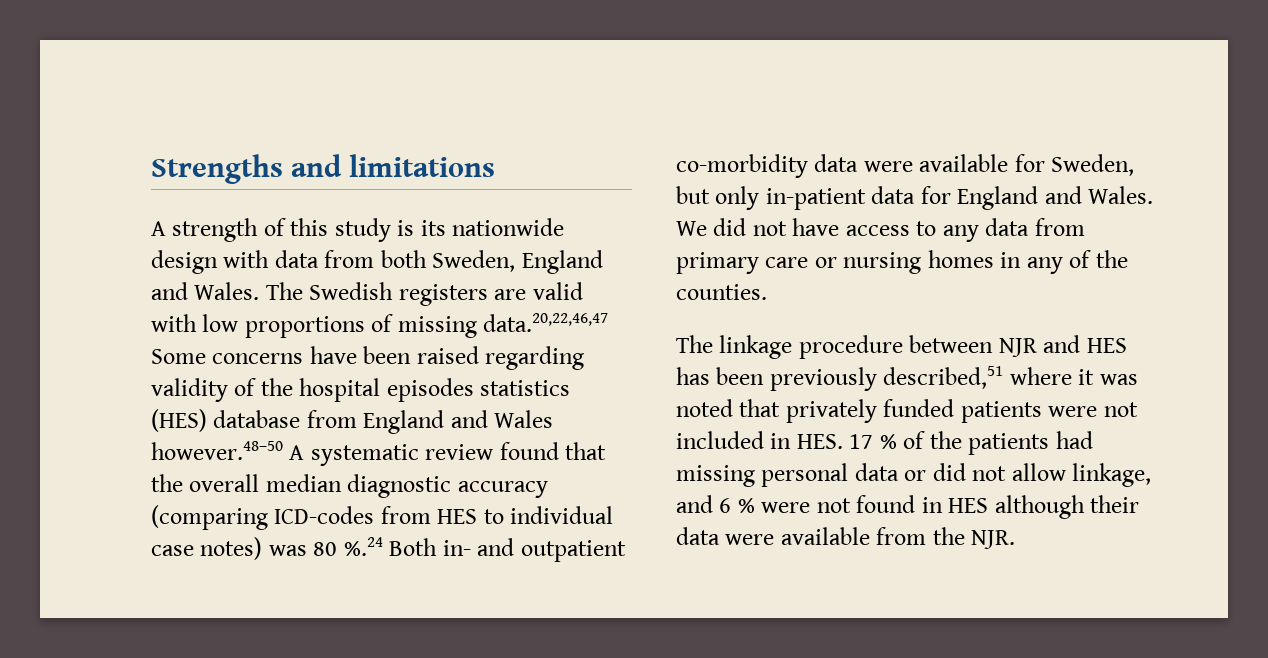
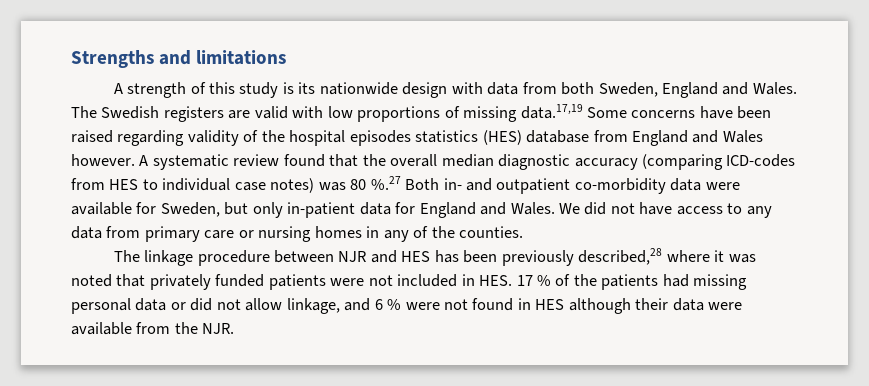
- The Swedish registers are valid with low proportions of missing data.20,22,46,47 Some concerns have been raised regarding validity of the hospital episodes statistics (HES) database from England and Wales however.48–50 A systematic review found that the overall median diagnostic accuracy (comparing ICD-codes from HES to individual case notes) was 80 %.24 Both in- and outpatient co-morbidity data were available for Sweden, but only in-patient data for England and Wales.
+ The Swedish registers are valid with low proportions of missing data.17,19 Some concerns have been raised regarding validity of the hospital episodes statistics (HES) database from England and Wales however. A systematic review found that the overall median diagnostic accuracy (comparing ICD-codes from HES to individual case notes) was 80 %.27 Both in- and outpatient co-morbidity data were available for Sweden, but only in-patient data for England and Wales.
- The linkage procedure between NJR and HES has been previously described,51 where it was noted that privately funded patients were not included in HES. 17 % of the patients had missing personal data or did not allow linkage, and 6 % were not found in HES although their data were available from the NJR.
+ The linkage procedure between NJR and HES has been previously described,28 where it was noted that privately funded patients were not included in HES. 17 % of the patients had missing personal data or did not allow linkage, and 6 % were not found in HES although their data were available from the NJR.

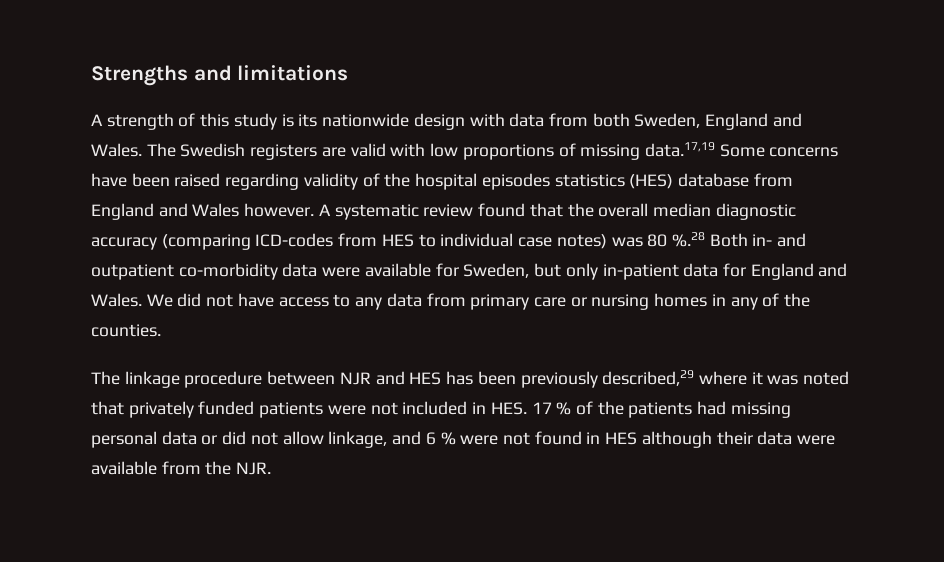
- A systematic review found that the overall median diagnostic accuracy (comparing ICD-codes from HES to individual case notes) was 80 %.27 Both in- and outpatient co-morbidity data were available for Sweden, but only in-patient data for England and Wales.
+ A systematic review found that the overall median diagnostic accuracy (comparing ICD-codes from HES to individual case notes) was 80 %.28 Both in- and outpatient co-morbidity data were available for Sweden, but only in-patient data for England and Wales.
- The linkage procedure between NJR and HES has been previously described,28 where it was noted that privately funded patients were not included in HES. 17 % of the patients had missing personal data or did not allow linkage, and 6 % were not found in HES although their data were available from the NJR.
+ The linkage procedure between NJR and HES has been previously described,29 where it was noted that privately funded patients were not included in HES. 17 % of the patients had missing personal data or did not allow linkage, and 6 % were not found in HES although their data were available from the NJR.

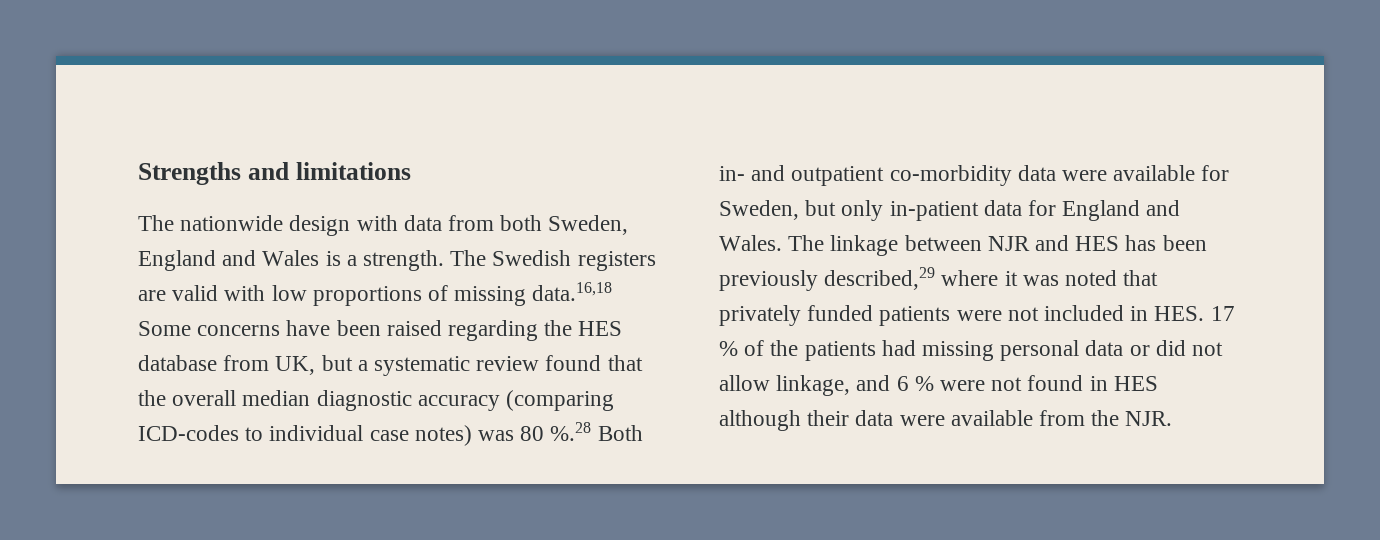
- A strength of this study is its nationwide design with data from both Sweden, England and Wales.
+ The nationwide design with data from both Sweden, England and Wales is a strength.
- The Swedish registers are valid with low proportions of missing data.17,19 Some concerns have been raised regarding validity of the hospital episodes statistics (HES) database from England and Wales however. A systematic review found that the overall median diagnostic accuracy (comparing ICD-codes from HES to individual case notes) was 80 %.28 Both in- and outpatient co-morbidity data were available for Sweden, but only in-patient data for England and Wales. We did not have access to any data from primary care or nursing homes in any of the counties.
- The linkage procedure between NJR and HES has been previously described,29 where it was noted that privately funded patients were not included in HES. 17 % of the patients had missing personal data or did not allow linkage, and 6 % were not found in HES although their data were available from the NJR.
+ The Swedish registers are valid with low proportions of missing data.16,18 Some concerns have been raised regarding the HES database from UK, but a systematic review found that the overall median diagnostic accuracy (comparing ICD-codes to individual case notes) was 80 %.28 Both in- and outpatient co-morbidity data were available for Sweden, but only in-patient data for England and Wales. The linkage between NJR and HES has been previously described,29 where it was noted that privately funded patients were not included in HES. 17 % of the patients had missing personal data or did not allow linkage, and 6 % were not found in HES although their data were available from the NJR.

